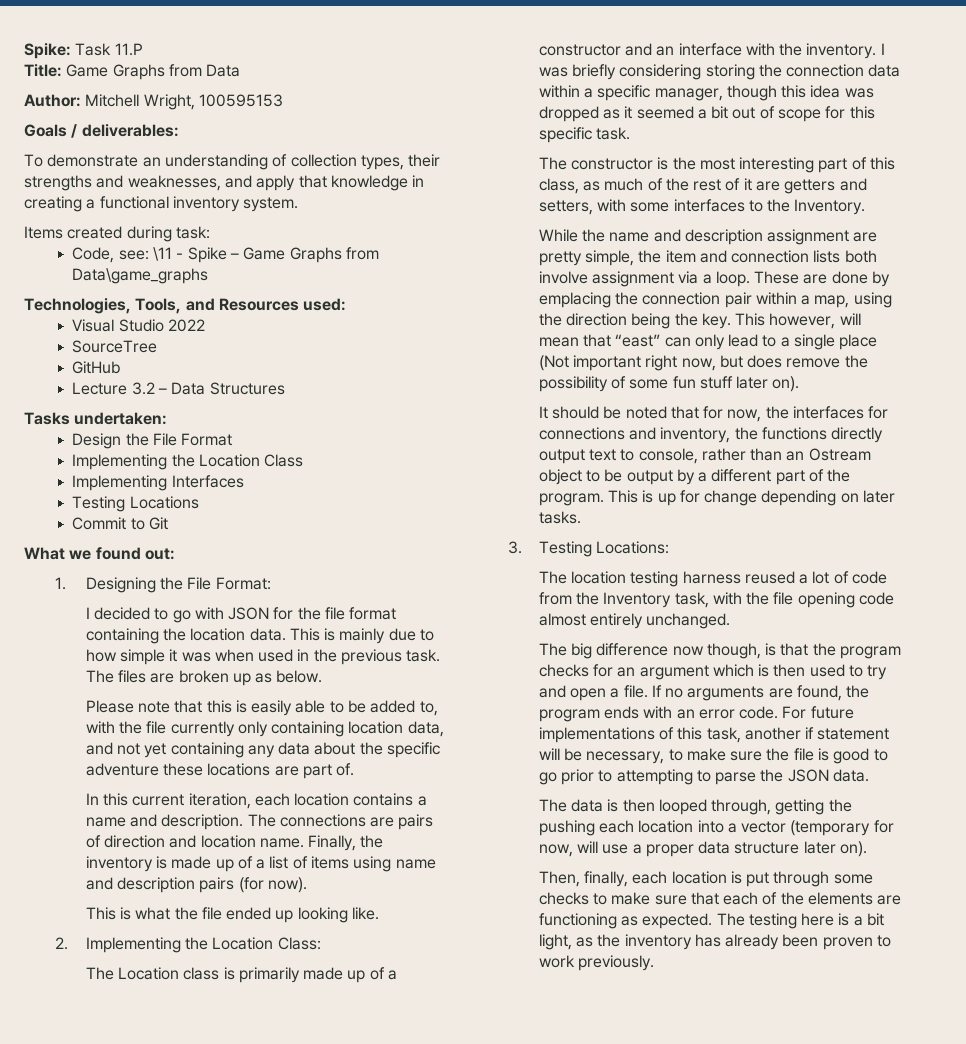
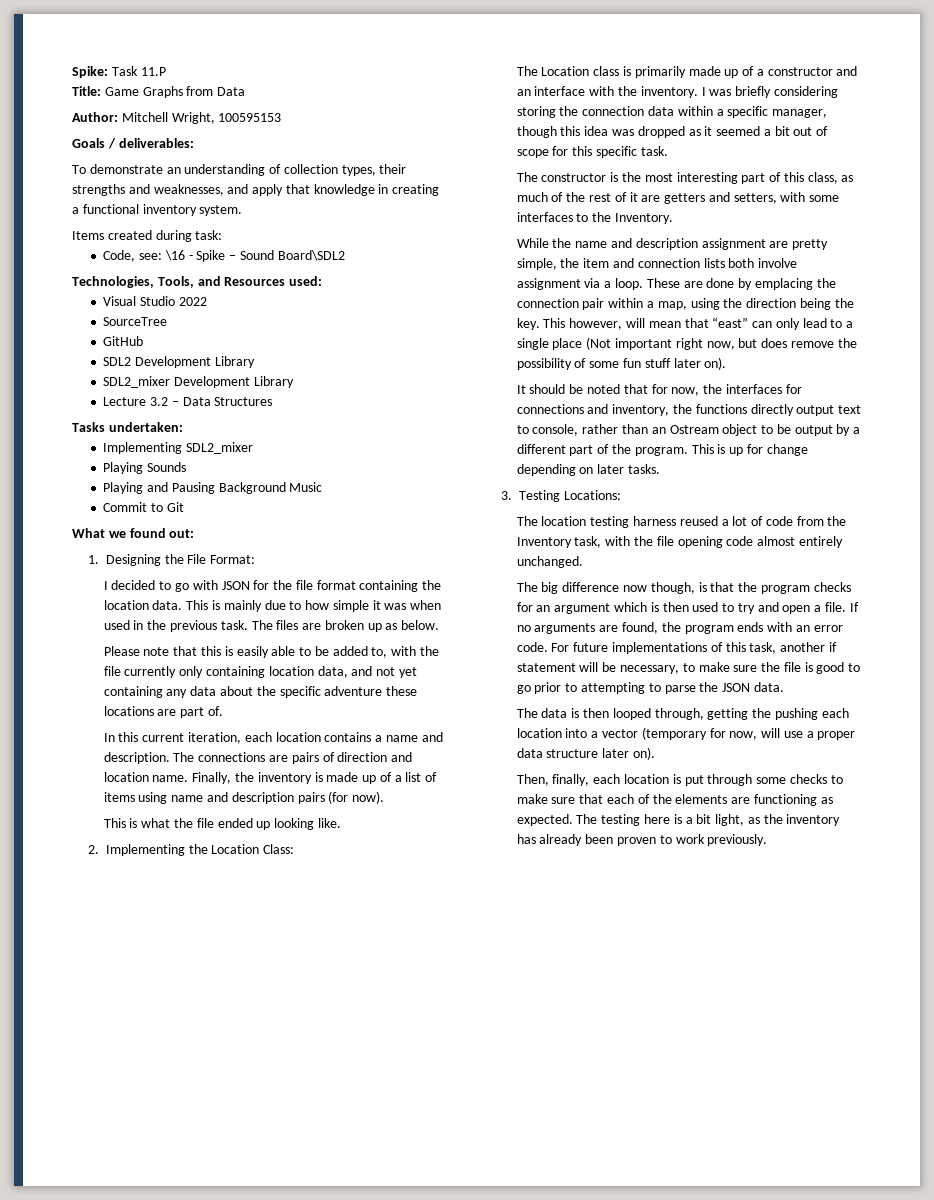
- Code, see: \11 - Spike – Game Graphs from Data\game_graphs
+ Code, see: \16 - Spike – Sound Board\SDL2
+ SDL2 Development Library
+ SDL2_mixer Development Library
- Design the File Format
- Implementing the Location Class
- Implementing Interfaces
- Testing Locations
+ Implementing SDL2_mixer
+ Playing Sounds
+ Playing and Pausing Background Music

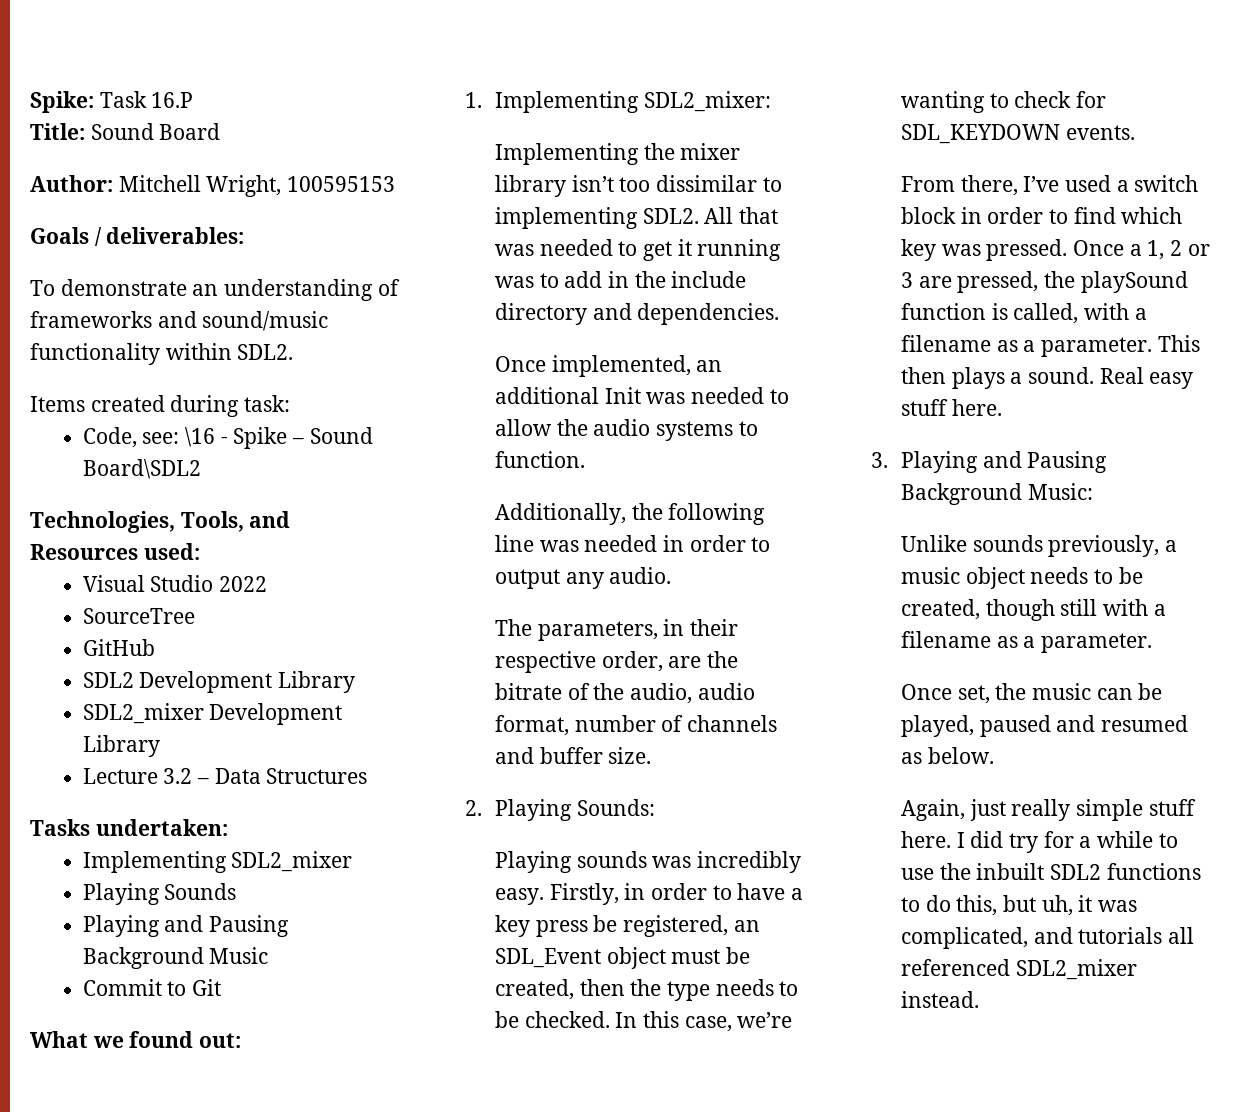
- Spike: Task 11.P
+ Spike: Task 16.P
- Title: Game Graphs from Data
+ Title: Sound Board
- To demonstrate an understanding of collection types, their strengths and weaknesses, and apply that knowledge in creating a functional inventory system.
+ To demonstrate an understanding of frameworks and sound/music functionality within SDL2.
- 1. Designing the File Format:
- I decided to go with JSON for the file format containing the location data. This is mainly due to how simple it was when used in the previous task. The files are broken up as below.
- Please note that this is easily able to be added to, with the file currently only containing location data, and not yet containing any data about the specific adventure these locations are part of.
- In this current iteration, each location contains a name and description. The connections are pairs of direction and location name. Finally, the inventory is made up of a list of items using name and description pairs (for now).
- This is what the file ended up looking like.
- 2. Implementing the Location Class:
- The Location class is primarily made up of a constructor and an interface with the inventory. I was briefly considering storing the connection data within a specific manager, though this idea was dropped as it seemed a bit out of scope for this specific task.
- The constructor is the most interesting part of this class, as much of the rest of it are getters and setters, with some interfaces to the Inventory.
- While the name and description assignment are pretty simple, the item and connection lists both involve assignment via a loop. These are done by emplacing the connection pair within a map, using the direction being the key. This however, will mean that “east” can only lead to a single place (Not important right now, but does remove the possibility of some fun stuff later on).
- It should be noted that for now, the interfaces for connections and inventory, the functions directly output text to console, rather than an Ostream object to be output by a different part of the program. This is up for change depending on later tasks.
- 3. Testing Locations:
- The location testing harness reused a lot of code from the Inventory task, with the file opening code almost entirely unchanged.
- The big difference now though, is that the program checks for an argument which is then used to try and open a file. If no arguments are found, the program ends with an error code. For future implementations of this task, another if statement will be necessary, to make sure the file is good to go prior to attempting to parse the JSON data.
- The data is then looped through, getting the pushing each location into a vector (temporary for now, will use a proper data structure later on).
- Then, finally, each location is put through some checks to make sure that each of the elements are functioning as expected. The testing here is a bit light, as the inventory has already been proven to work previously.
+ 1. Implementing SDL2_mixer:
+ Implementing the mixer library isn’t too dissimilar to implementing SDL2. All that was needed to get it running was to add in the include directory and dependencies.
+ Once implemented, an additional Init was needed to allow the audio systems to function.
+ Additionally, the following line was needed in order to output any audio.
+ The parameters, in their respective order, are the bitrate of the audio, audio format, number of channels and buffer size.
+ 2. Playing Sounds:
+ Playing sounds was incredibly easy. Firstly, in order to have a key press be registered, an SDL_Event object must be created, then the type needs to be checked. In this case, we’re wanting to check for SDL_KEYDOWN events.
+ From there, I’ve used a switch block in order to find which key was pressed. Once a 1, 2 or 3 are pressed, the playSound function is called, with a filename as a parameter. This then plays a sound. Real easy stuff here.
+ 3. Playing and Pausing Background Music:
+ Unlike sounds previously, a music object needs to be created, though still with a filename as a parameter.
+ Once set, the music can be played, paused and resumed as below.
+ Again, just really simple stuff here. I did try for a while to use the inbuilt SDL2 functions to do this, but uh, it was complicated, and tutorials all referenced SDL2_mixer instead.

